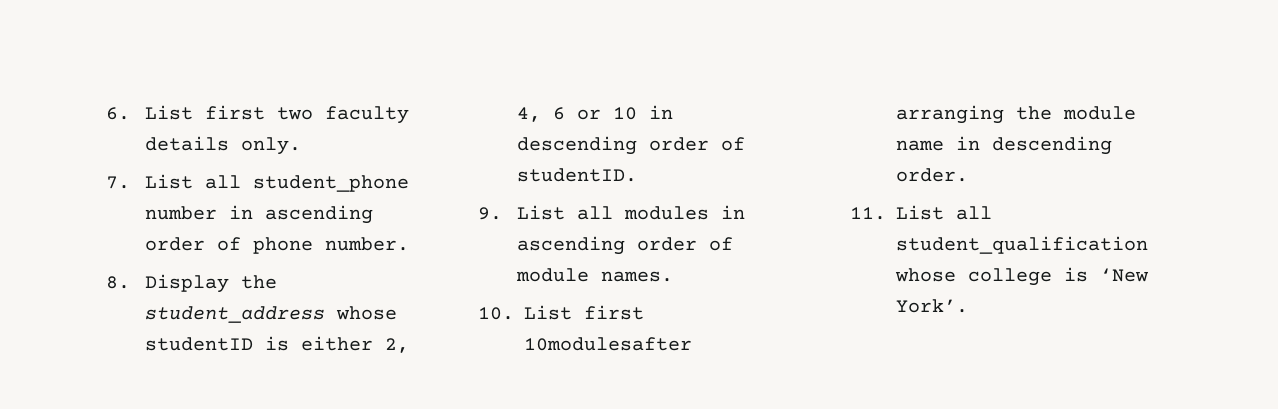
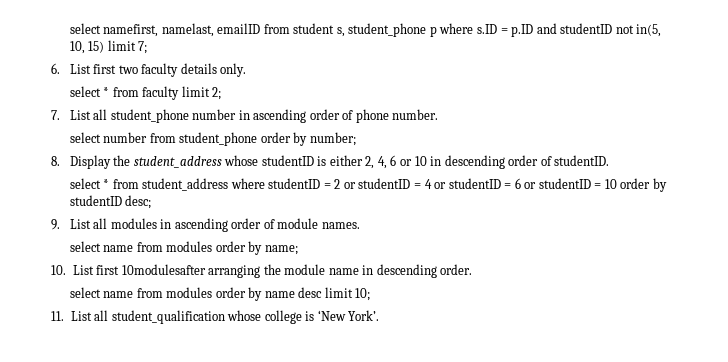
+ select namefirst, namelast, emailID from student s, student_phone p where s.ID = p.ID and studentID not in(5, 10, 15) limit 7;
+ select * from faculty limit 2;
+ select number from student_phone order by number;
+ select * from student_address where studentID = 2 or studentID = 4 or studentID = 6 or studentID = 10 order by studentID desc;
+ select name from modules order by name;
+ select name from modules order by name desc limit 10;

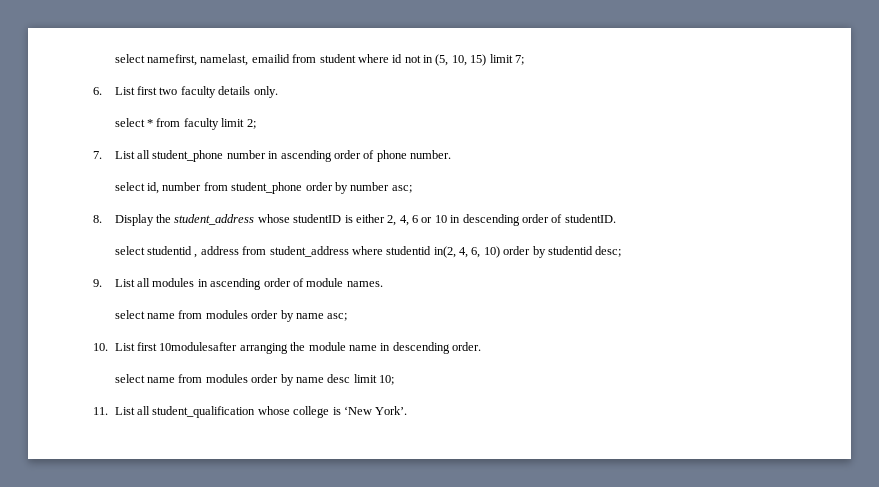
- select namefirst, namelast, emailID from student s, student_phone p where s.ID = p.ID and studentID not in(5, 10, 15) limit 7;
+ select namefirst, namelast, emailid from student where id not in (5, 10, 15) limit 7;
- select number from student_phone order by number;
+ select id, number from student_phone order by number asc;
- select * from student_address where studentID = 2 or studentID = 4 or studentID = 6 or studentID = 10 order by studentID desc;
+ select studentid , address from student_address where studentid in(2, 4, 6, 10) order by studentid desc;
- select name from modules order by name;
+ select name from modules order by name asc;

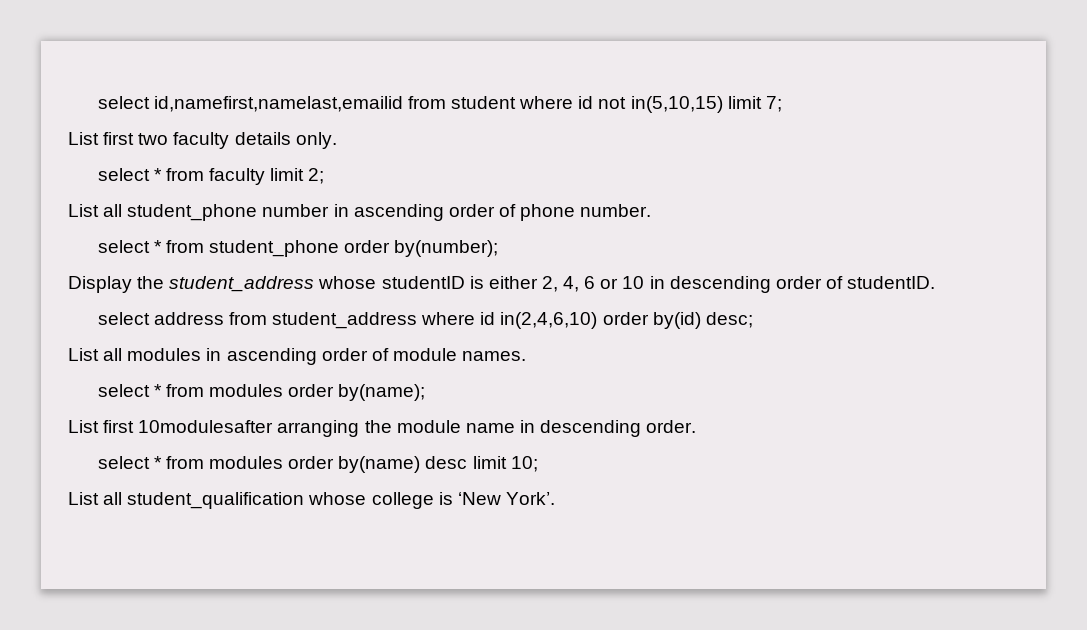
- select namefirst, namelast, emailid from student where id not in (5, 10, 15) limit 7;
+ select id,namefirst,namelast,emailid from student where id not in(5,10,15) limit 7;
- 6. List first two faculty details only.
+ List first two faculty details only.
- 7. List all student_phone number in ascending order of phone number.
+ List all student_phone number in ascending order of phone number.
- select id, number from student_phone order by number asc;
- 8. Display the student_address whose studentID is either 2, 4, 6 or 10 in descending order of studentID.
+ select * from student_phone order by(number);
+ Display the student_address whose studentID is either 2, 4, 6 or 10 in descending order of studentID.
- select studentid , address from student_address where studentid in(2, 4, 6, 10) order by studentid desc;
+ select address from student_address where id in(2,4,6,10) order by(id) desc;
- 9. List all modules in ascending order of module names.
+ List all modules in ascending order of module names.
- select name from modules order by name asc;
- 10. List first 10modulesafter arranging the module name in descending order.
+ select * from modules order by(name);
+ List first 10modulesafter arranging the module name in descending order.
- select name from modules order by name desc limit 10;
+ select * from modules order by(name) desc limit 10;
- 11. List all student_qualification whose college is ‘New York’.
+ List all student_qualification whose college is ‘New York’.

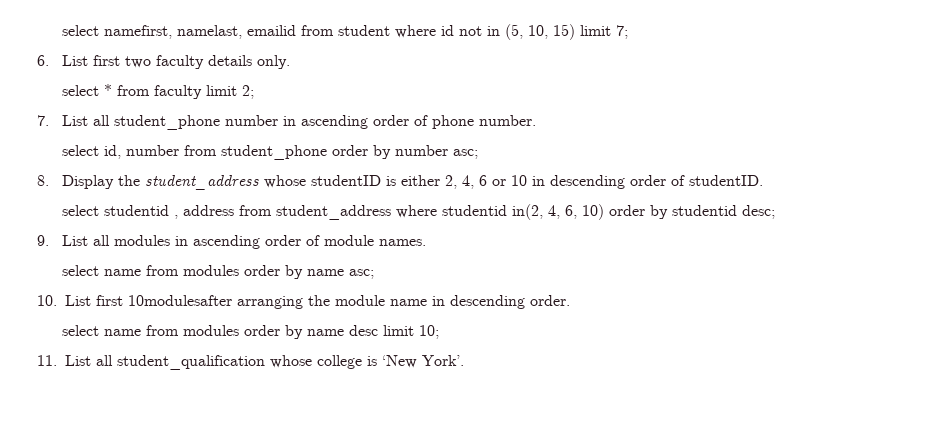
- select id,namefirst,namelast,emailid from student where id not in(5,10,15) limit 7;
+ select namefirst, namelast, emailid from student where id not in (5, 10, 15) limit 7;
- List first two faculty details only.
+ 6. List first two faculty details only.
- List all student_phone number in ascending order of phone number.
+ 7. List all student_phone number in ascending order of phone number.
- select * from student_phone order by(number);
- Display the student_address whose studentID is either 2, 4, 6 or 10 in descending order of studentID.
+ select id, number from student_phone order by number asc;
+ 8. Display the student_address whose studentID is either 2, 4, 6 or 10 in descending order of studentID.
- select address from student_address where id in(2,4,6,10) order by(id) desc;
+ select studentid , address from student_address where studentid in(2, 4, 6, 10) order by studentid desc;
- List all modules in ascending order of module names.
+ 9. List all modules in ascending order of module names.
- select * from modules order by(name);
- List first 10modulesafter arranging the module name in descending order.
+ select name from modules order by name asc;
+ 10. List first 10modulesafter arranging the module name in descending order.
- select * from modules order by(name) desc limit 10;
+ select name from modules order by name desc limit 10;
- List all student_qualification whose college is ‘New York’.
+ 11. List all student_qualification whose college is ‘New York’.

